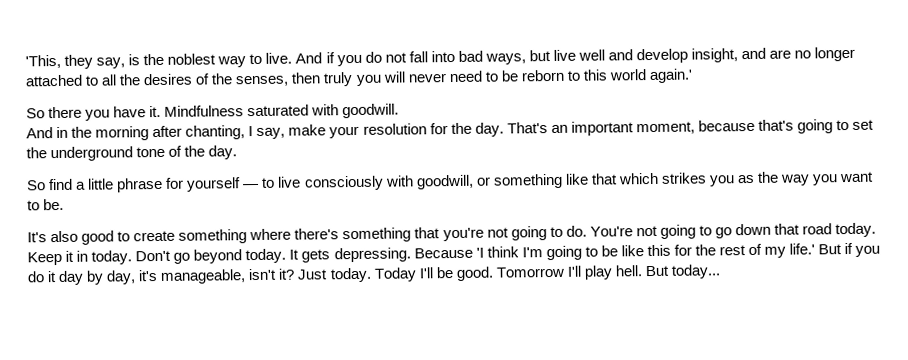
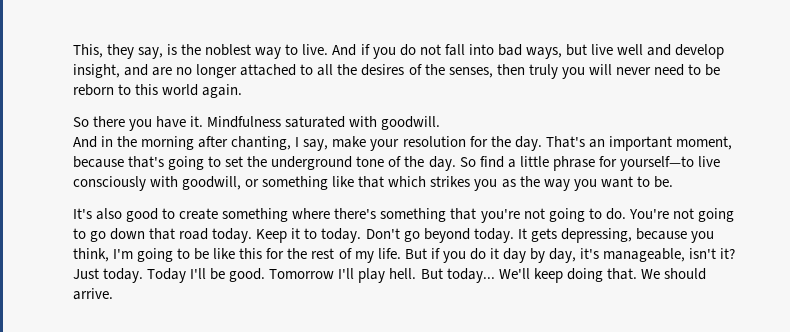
- 'This, they say, is the noblest way to live.
+ This, they say, is the noblest way to live.
- And if you do not fall into bad ways, but live well and develop insight, and are no longer attached to all the desires of the senses, then truly you will never need to be reborn to this world again.'
+ And if you do not fall into bad ways, but live well and develop insight, and are no longer attached to all the desires of the senses, then truly you will never need to be reborn to this world again.
- That's an important moment, because that's going to set the underground tone of the day.
- So find a little phrase for yourself — to live consciously with goodwill, or something like that which strikes you as the way you want to be.
+ That's an important moment, because that's going to set the underground tone of the day. So find a little phrase for yourself—to live consciously with goodwill, or something like that which strikes you as the way you want to be.
- Keep it in today.
+ Keep it to today.
- It gets depressing. Because 'I think I'm going to be like this for the rest of my life.'
+ It gets depressing, because you think, I'm going to be like this for the rest of my life.
+ We'll keep doing that. We should arrive.

